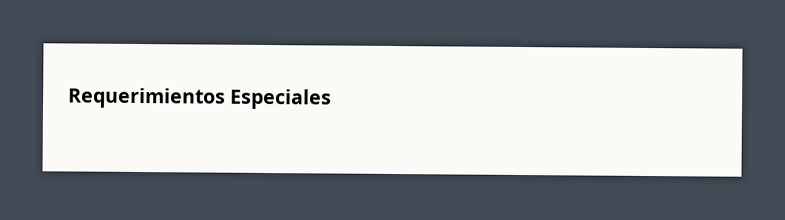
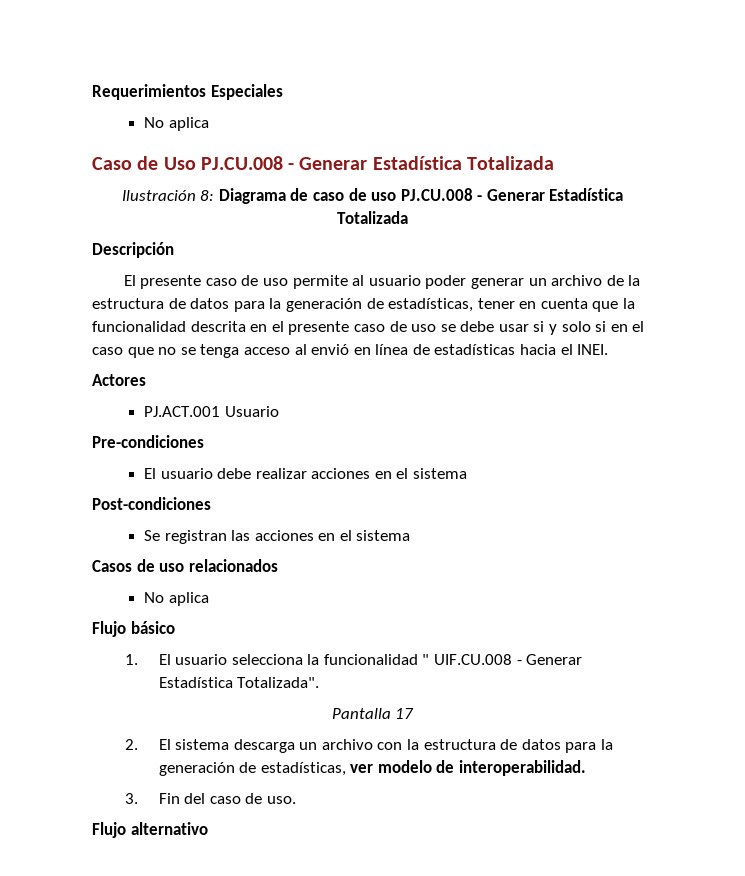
  Requerimientos Especiales
+ No aplica
+ Caso de Uso PJ.CU.008 - Generar Estadística Totalizada
+ Ilustración 8: Diagrama de caso de uso PJ.CU.008 - Generar Estadística Totalizada
+ Descripción
+ El presente caso de uso permite al usuario poder generar un archivo de la estructura de datos para la generación de estadísticas, tener en cuenta que la funcionalidad descrita en el presente caso de uso se debe usar si y solo si en el caso que no se tenga acceso al envió en línea de estadísticas hacia el INEI.
+ Actores
+ PJ.ACT.001 Usuario
+ Pre-condiciones
+ El usuario debe realizar acciones en el sistema
+ Post-condiciones
+ Se registran las acciones en el sistema
+ Casos de uso relacionados
+ No aplica
+ Flujo básico
+ 1. El usuario selecciona la funcionalidad " UIF.CU.008 - Generar Estadística Totalizada".
+ Pantalla 17
+ 2. El sistema descarga un archivo con la estructura de datos para la generación de estadísticas, ver modelo de interoperabilidad.
+ 3. Fin del caso de uso.
+ Flujo alternativo

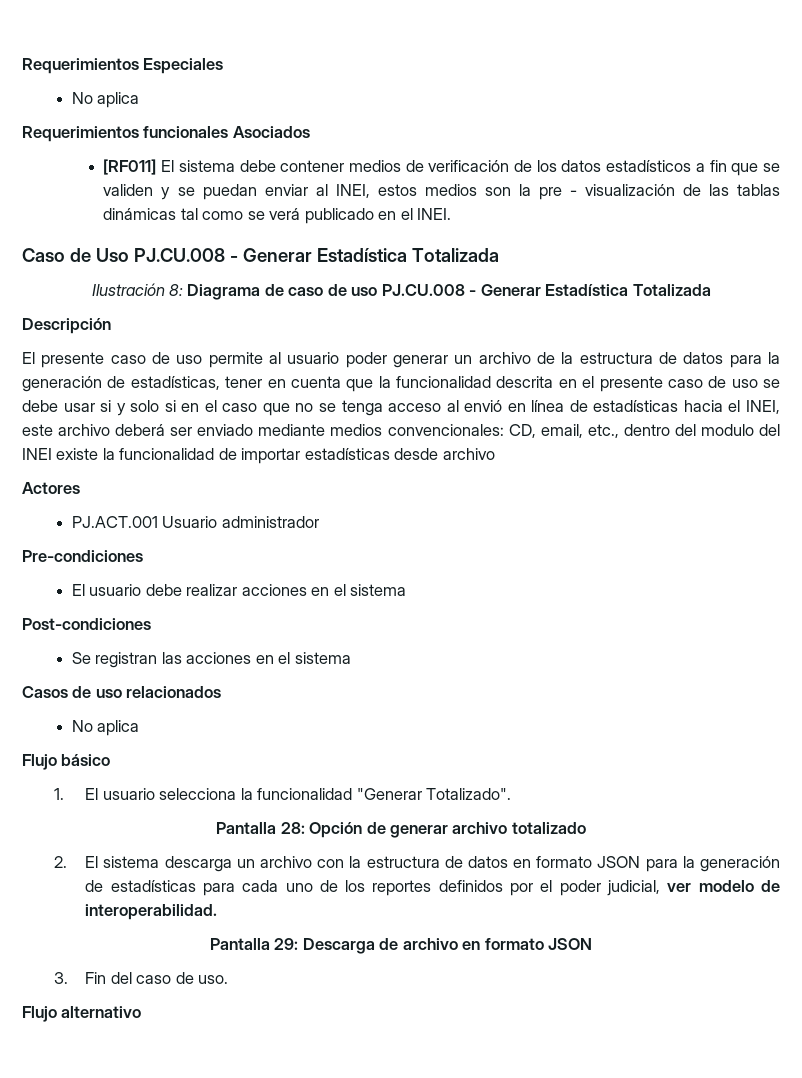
+ Requerimientos funcionales Asociados
+ [RF011] El sistema debe contener medios de verificación de los datos estadísticos a fin que se validen y se puedan enviar al INEI, estos medios son la pre - visualización de las tablas dinámicas tal como se verá publicado en el INEI.
- El presente caso de uso permite al usuario poder generar un archivo de la estructura de datos para la generación de estadísticas, tener en cuenta que la funcionalidad descrita en el presente caso de uso se debe usar si y solo si en el caso que no se tenga acceso al envió en línea de estadísticas hacia el INEI.
+ El presente caso de uso permite al usuario poder generar un archivo de la estructura de datos para la generación de estadísticas, tener en cuenta que la funcionalidad descrita en el presente caso de uso se debe usar si y solo si en el caso que no se tenga acceso al envió en línea de estadísticas hacia el INEI, este archivo deberá ser enviado mediante medios convencionales: CD, email, etc., dentro del modulo del INEI existe la funcionalidad de importar estadísticas desde archivo
- PJ.ACT.001 Usuario
+ PJ.ACT.001 Usuario administrador
- 1. El usuario selecciona la funcionalidad " UIF.CU.008 - Generar Estadística Totalizada".
- Pantalla 17
+ 1. El usuario selecciona la funcionalidad "Generar Totalizado".
+ Pantalla 28: Opción de generar archivo totalizado
- 2. El sistema descarga un archivo con la estructura de datos para la generación de estadísticas, ver modelo de interoperabilidad.
+ 2. El sistema descarga un archivo con la estructura de datos en formato JSON para la generación de estadísticas para cada uno de los reportes definidos por el poder judicial, ver modelo de interoperabilidad.
+ Pantalla 29: Descarga de archivo en formato JSON

